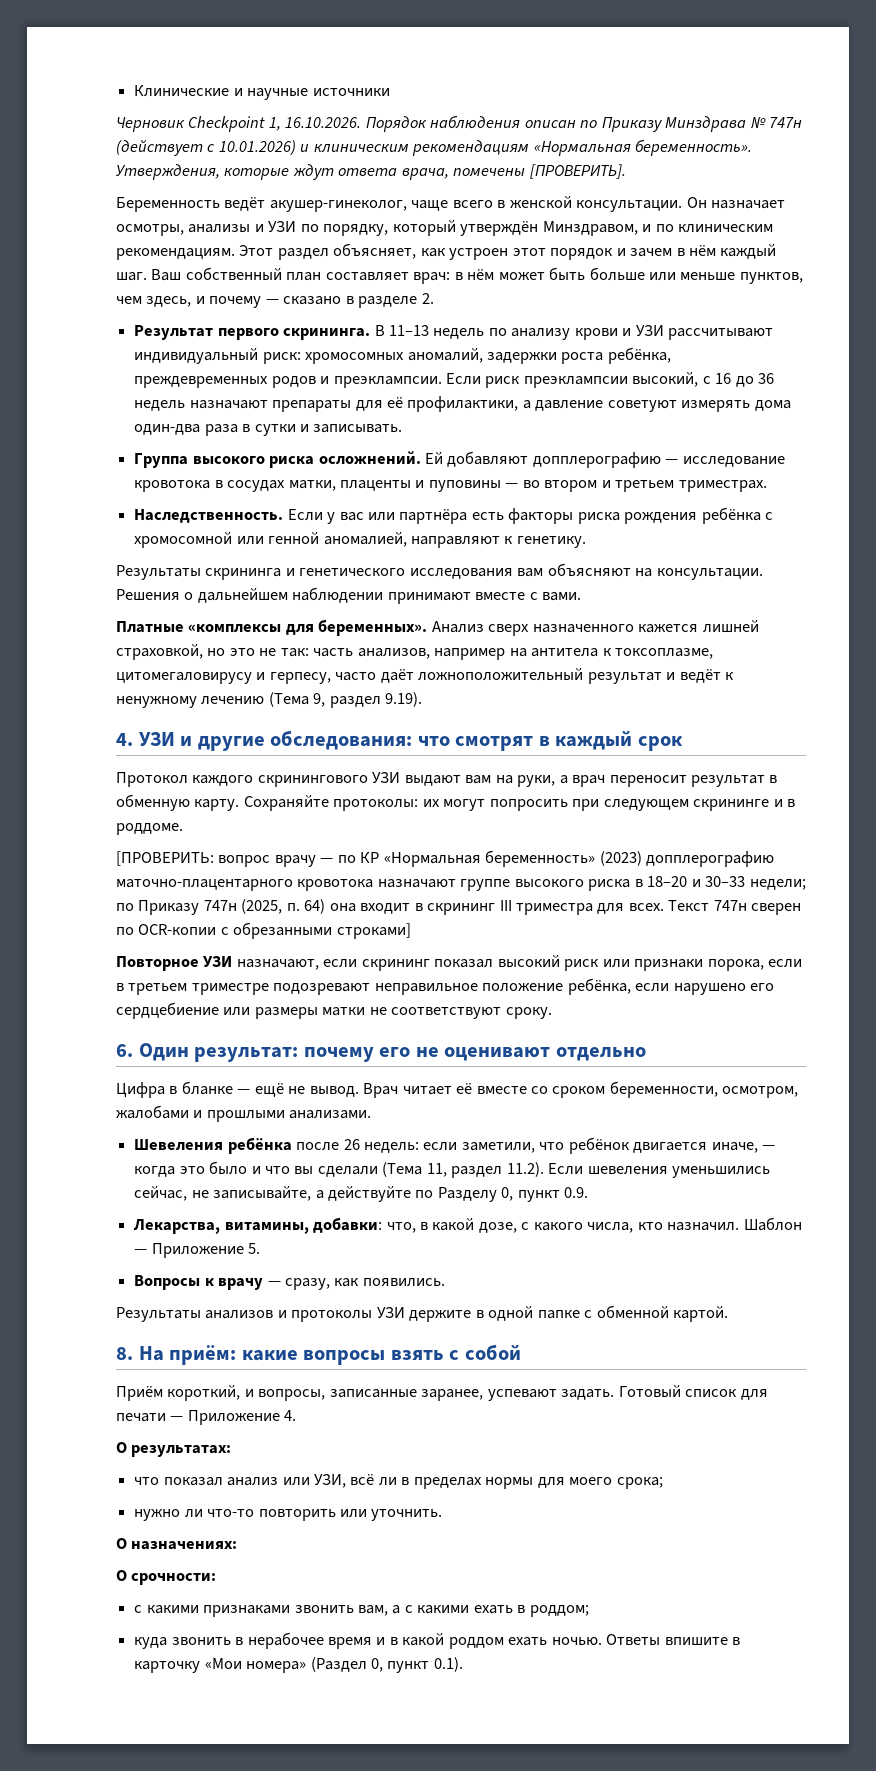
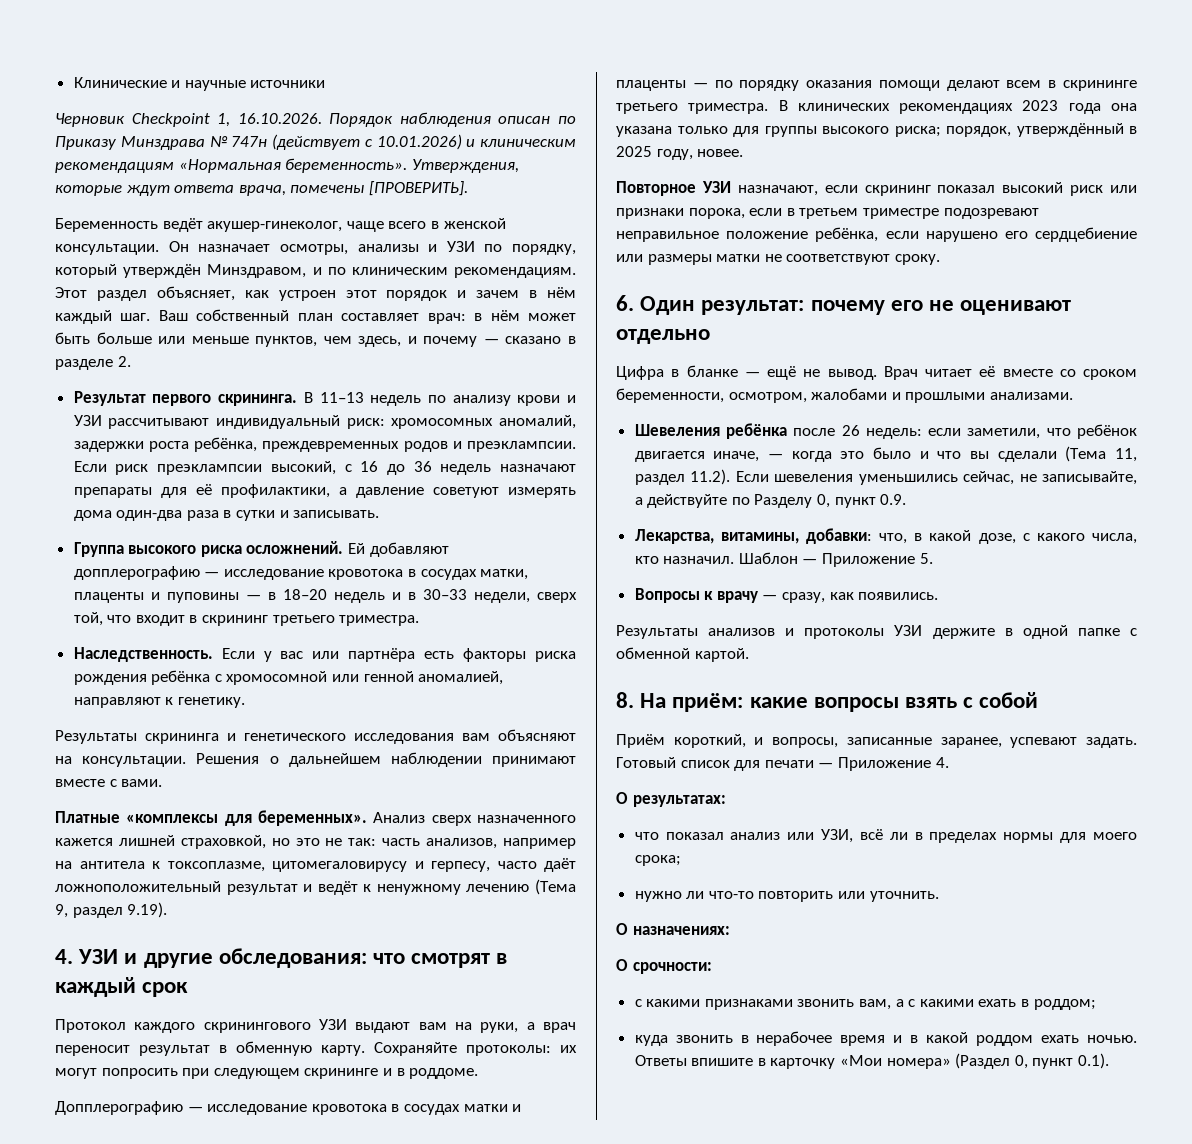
- Ей добавляют допплерографию — исследование кровотока в сосудах матки, плаценты и пуповины — во втором и третьем триместрах.
+ Ей добавляют допплерографию — исследование кровотока в сосудах матки, плаценты и пуповины — в 18–20 недель и в 30–33 недели, сверх той, что входит в скрининг третьего триместра.
- [ПРОВЕРИТЬ: вопрос врачу — по КР «Нормальная беременность» (2023) допплерографию маточно-плацентарного кровотока назначают группе высокого риска в 18–20 и 30–33 недели; по Приказу 747н (2025, п. 64) она входит в скрининг III триместра для всех. Текст 747н сверен по OCR-копии с обрезанными строками]
+ Допплерографию — исследование кровотока в сосудах матки и плаценты — по порядку оказания помощи делают всем в скрининге третьего триместра. В клинических рекомендациях 2023 года она указана только для группы высокого риска; порядок, утверждённый в 2025 году, новее.

